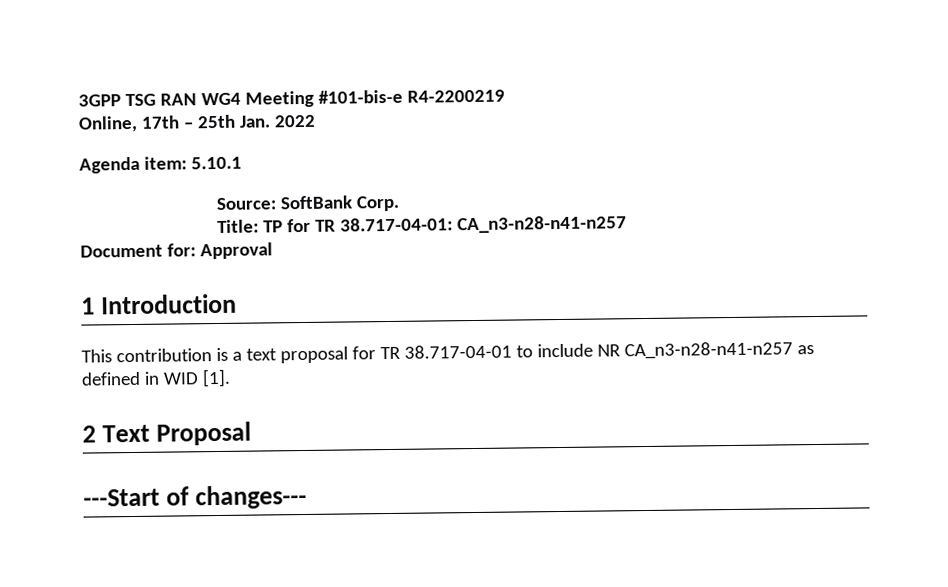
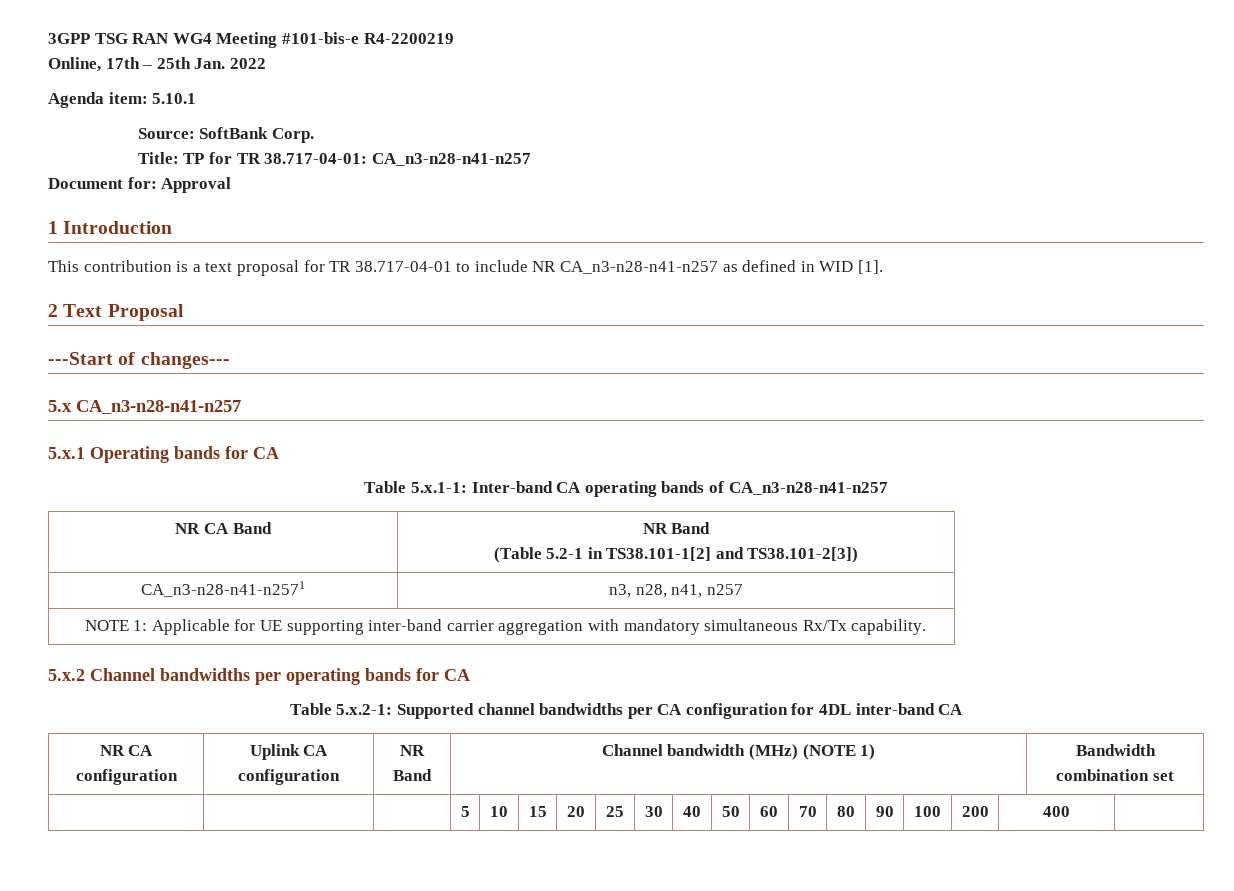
+ 5.x CA_n3-n28-n41-n257
+ 5.x.1 Operating bands for CA
+ Table 5.x.1-1: Inter-band CA operating bands of CA_n3-n28-n41-n257
+ NR CA Band | NR Band
+ (Table 5.2-1 in TS38.101-1[2] and TS38.101-2[3])
+ CA_n3-n28-n41-n2571 | n3, n28, n41, n257
+ NOTE 1: Applicable for UE supporting inter-band carrier aggregation with mandatory simultaneous Rx/Tx capability.
+ 5.x.2 Channel bandwidths per operating bands for CA
+ Table 5.x.2-1: Supported channel bandwidths per CA configuration for 4DL inter-band CA
+ NR CA configuration | Uplink CA configuration | NR Band | Channel bandwidth (MHz) (NOTE 1) | Bandwidth combination set
+ | | | 5 | 10 | 15 | 20 | 25 | 30 | 40 | 50 | 60 | 70 | 80 | 90 | 100 | 200 | 400 |

